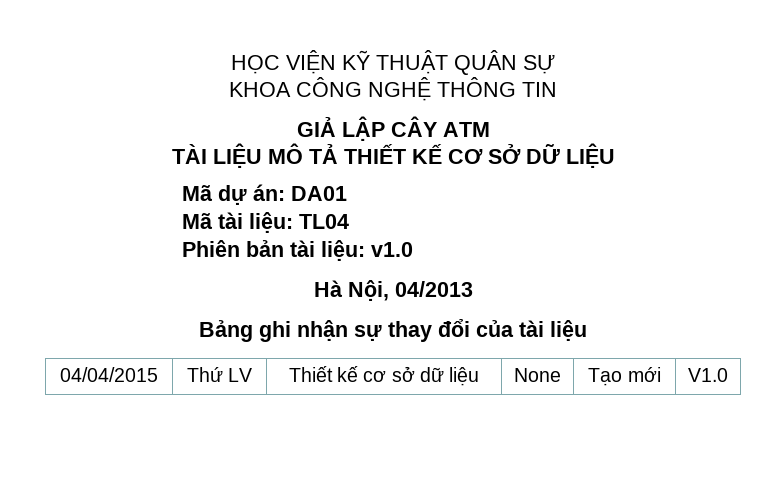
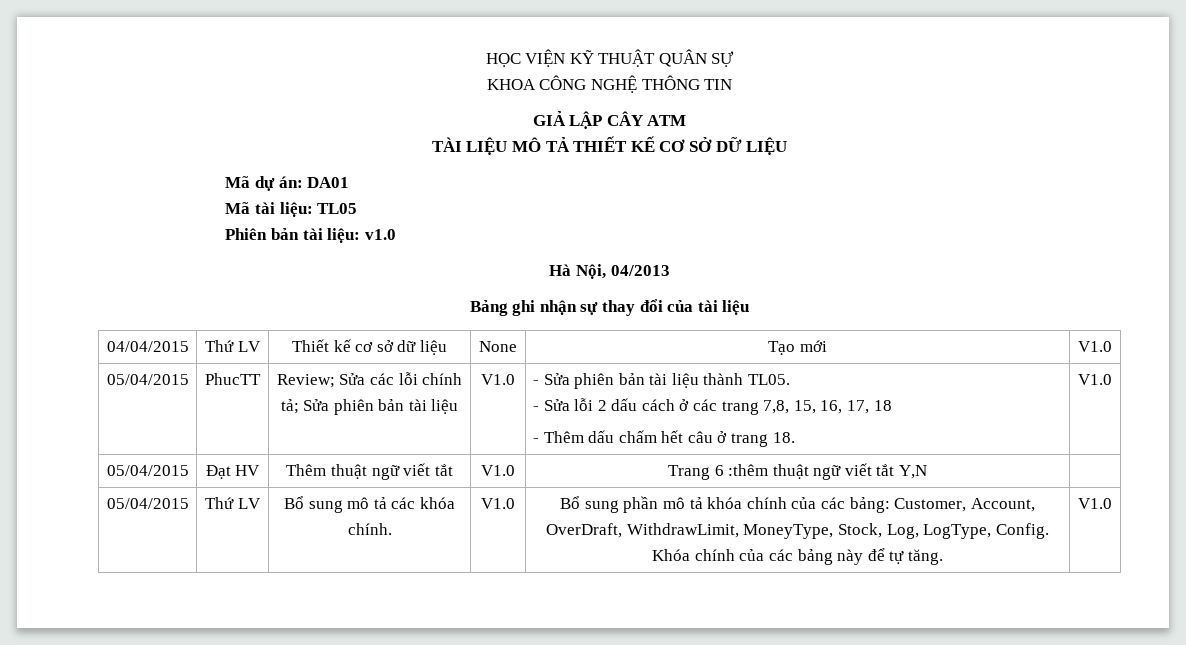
- Mã tài liệu: TL04
+ Mã tài liệu: TL05
+ 05/04/2015 | PhucTT | Review; Sửa các lỗi chính tả; Sửa phiên bản tài liệu | V1.0 | - Sửa phiên bản tài liệu thành TL05.
+ - Sửa lỗi 2 dấu cách ở các trang 7,8, 15, 16, 17, 18
+ - Thêm dấu chấm hết câu ở trang 18. | V1.0
+ 05/04/2015 | Đạt HV | Thêm thuật ngữ viết tắt | V1.0 | Trang 6 :thêm thuật ngữ viết tắt Y,N |
+ 05/04/2015 | Thứ LV | Bổ sung mô tả các khóa chính. | V1.0 | Bổ sung phần mô tả khóa chính của các bảng: Customer, Account, OverDraft, WithdrawLimit, MoneyType, Stock, Log, LogType, Config. Khóa chính của các bảng này để tự tăng. | V1.0

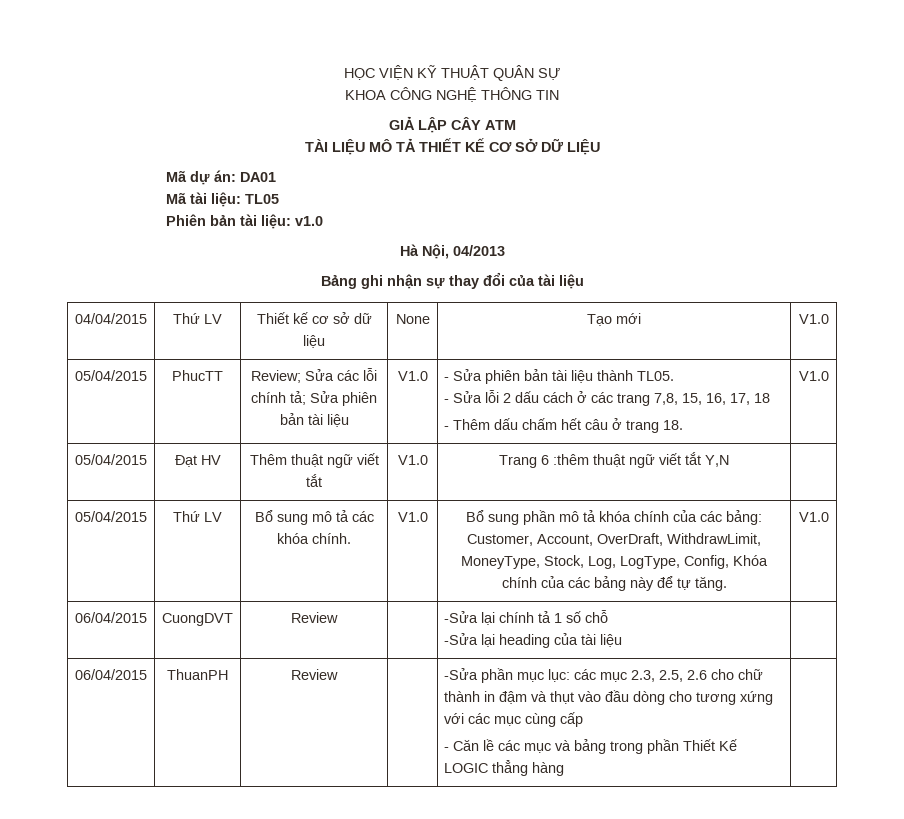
- 05/04/2015 | Thứ LV | Bổ sung mô tả các khóa chính. | V1.0 | Bổ sung phần mô tả khóa chính của các bảng: Customer, Account, OverDraft, WithdrawLimit, MoneyType, Stock, Log, LogType, Config. Khóa chính của các bảng này để tự tăng. | V1.0
+ 05/04/2015 | Thứ LV | Bổ sung mô tả các khóa chính. | V1.0 | Bổ sung phần mô tả khóa chính của các bảng: Customer, Account, OverDraft, WithdrawLimit, MoneyType, Stock, Log, LogType, Config, Khóa chính của các bảng này để tự tăng. | V1.0
+ 06/04/2015 | CuongDVT | Review | | -Sửa lại chính tả 1 số chỗ
+ -Sửa lại heading của tài liệu |
+ 06/04/2015 | ThuanPH | Review | | -Sửa phần mục lục: các mục 2.3, 2.5, 2.6 cho chữ thành in đậm và thụt vào đầu dòng cho tương xứng với các mục cùng cấp
+ - Căn lề các mục và bảng trong phần Thiết Kế LOGIC thẳng hàng

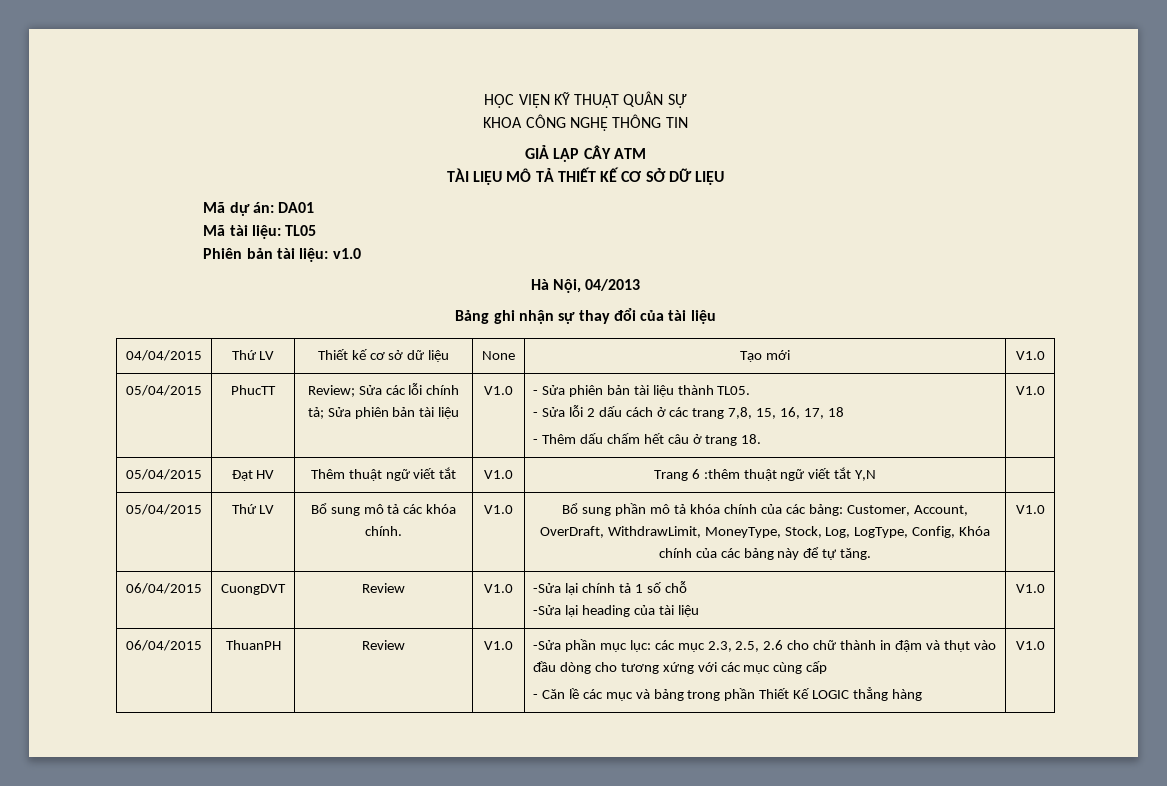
- 06/04/2015 | CuongDVT | Review | | -Sửa lại chính tả 1 số chỗ
- -Sửa lại heading của tài liệu |
+ 06/04/2015 | CuongDVT | Review | V1.0 | -Sửa lại chính tả 1 số chỗ
+ -Sửa lại heading của tài liệu | V1.0
- ThuanPH | Review
+ ThuanPH | Review | V1.0
- - Căn lề các mục và bảng trong phần Thiết Kế LOGIC thẳng hàng
+ - Căn lề các mục và bảng trong phần Thiết Kế LOGIC thẳng hàng | V1.0

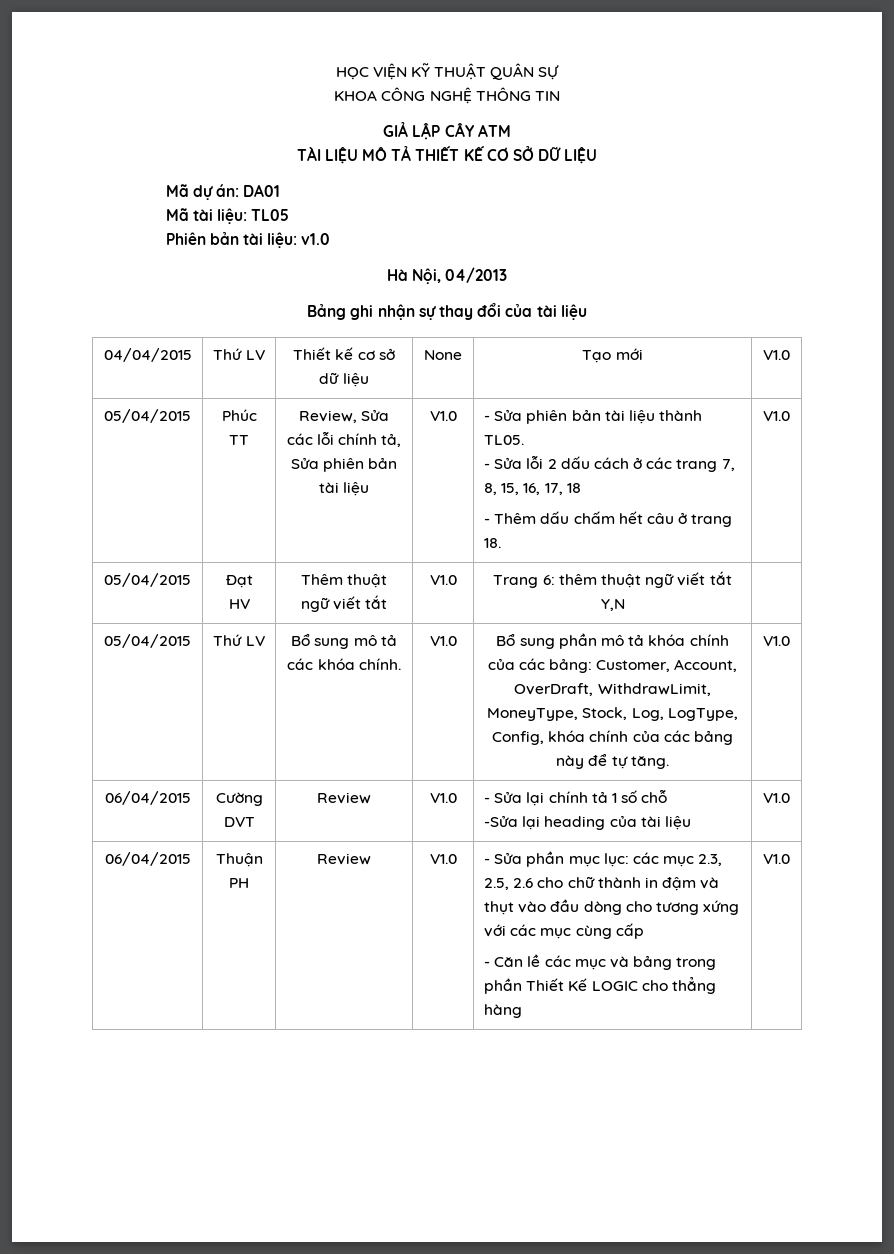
- PhucTT | Review; Sửa các lỗi chính tả; Sửa phiên bản tài liệu
+ Phúc TT | Review, Sửa các lỗi chính tả, Sửa phiên bản tài liệu
- - Sửa lỗi 2 dấu cách ở các trang 7,8, 15, 16, 17, 18
+ - Sửa lỗi 2 dấu cách ở các trang 7, 8, 15, 16, 17, 18
- 05/04/2015 | Đạt HV | Thêm thuật ngữ viết tắt | V1.0 | Trang 6 :thêm thuật ngữ viết tắt Y,N |
+ 05/04/2015 | Đạt HV | Thêm thuật ngữ viết tắt | V1.0 | Trang 6: thêm thuật ngữ viết tắt Y,N |
- 05/04/2015 | Thứ LV | Bổ sung mô tả các khóa chính. | V1.0 | Bổ sung phần mô tả khóa chính của các bảng: Customer, Account, OverDraft, WithdrawLimit, MoneyType, Stock, Log, LogType, Config, Khóa chính của các bảng này để tự tăng. | V1.0
+ 05/04/2015 | Thứ LV | Bổ sung mô tả các khóa chính. | V1.0 | Bổ sung phần mô tả khóa chính của các bảng: Customer, Account, OverDraft, WithdrawLimit, MoneyType, Stock, Log, LogType, Config, khóa chính của các bảng này để tự tăng. | V1.0
- 06/04/2015 | CuongDVT | Review | V1.0 | -Sửa lại chính tả 1 số chỗ
+ 06/04/2015 | Cường DVT | Review | V1.0 | - Sửa lại chính tả 1 số chỗ
- ThuanPH | Review | V1.0 | -Sửa phần mục lục: các mục 2.3, 2.5, 2.6 cho chữ thành in đậm và thụt vào đầu dòng cho tương xứng với các mục cùng cấp
+ Thuận PH | Review | V1.0 | - Sửa phần mục lục: các mục 2.3, 2.5, 2.6 cho chữ thành in đậm và thụt vào đầu dòng cho tương xứng với các mục cùng cấp
- - Căn lề các mục và bảng trong phần Thiết Kế LOGIC thẳng hàng
+ - Căn lề các mục và bảng trong phần Thiết Kế LOGIC cho thẳng hàng

